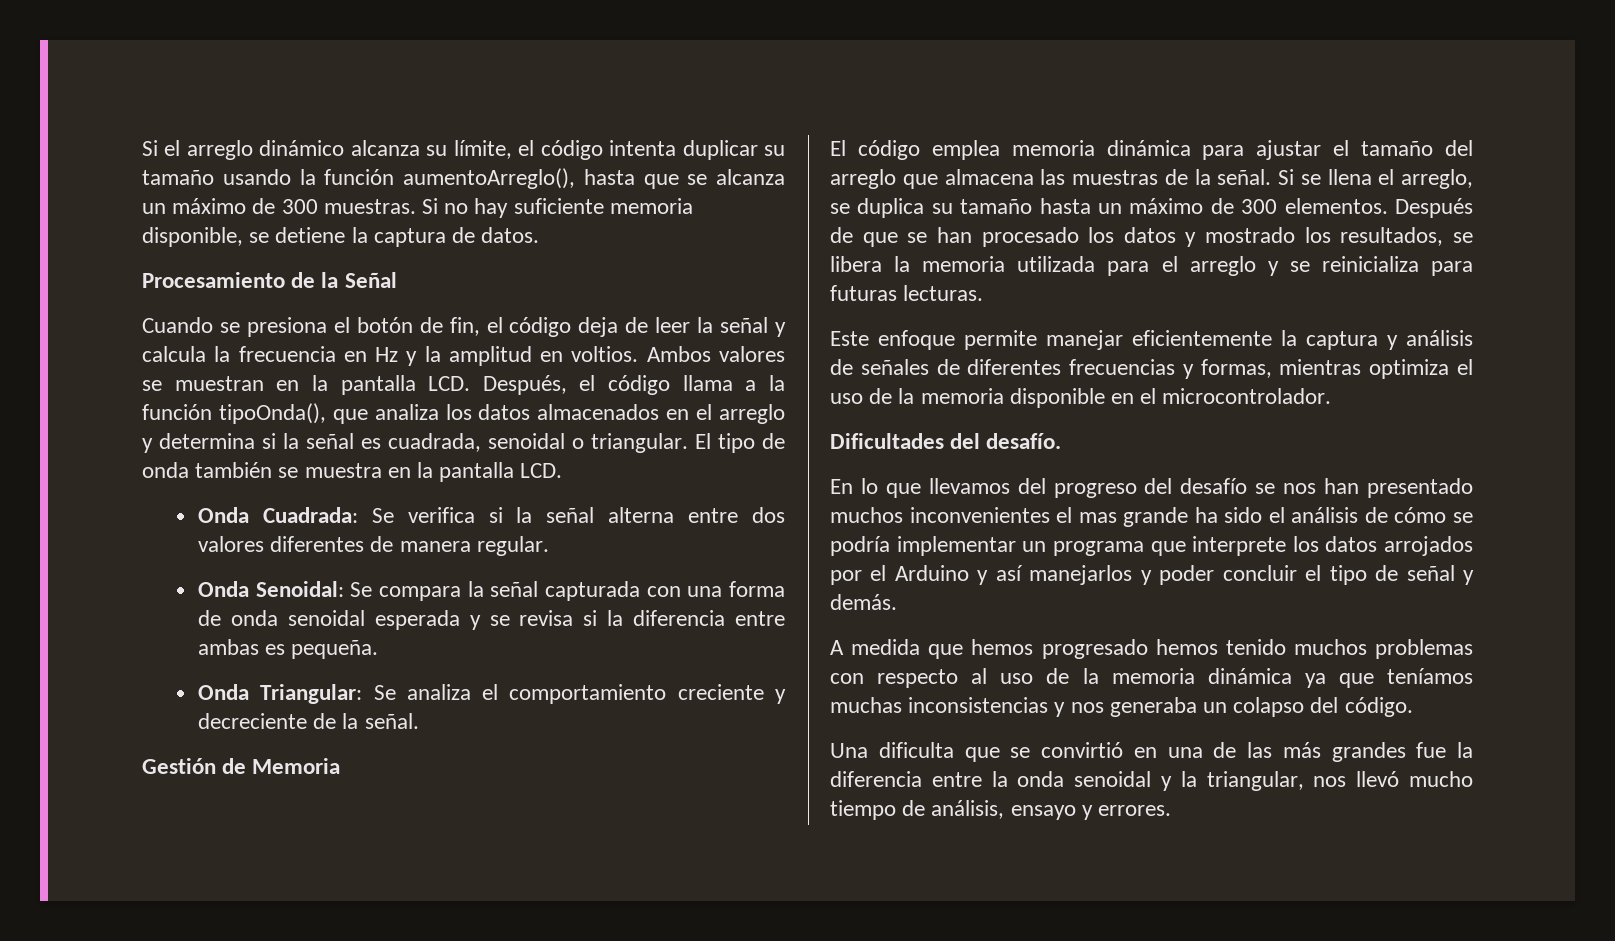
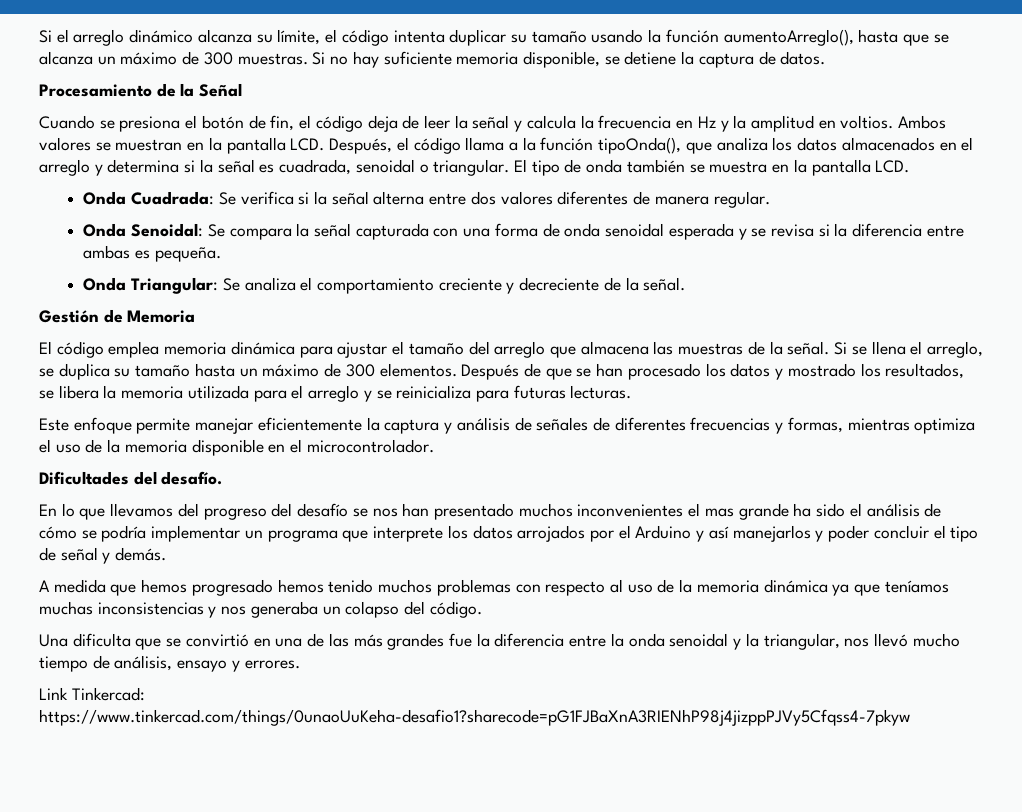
+ Link Tinkercad: https://www.tinkercad.com/things/0unaoUuKeha-desafio1?sharecode=pG1FJBaXnA3RIENhP98j4jizppPJVy5Cfqss4-7pkyw

